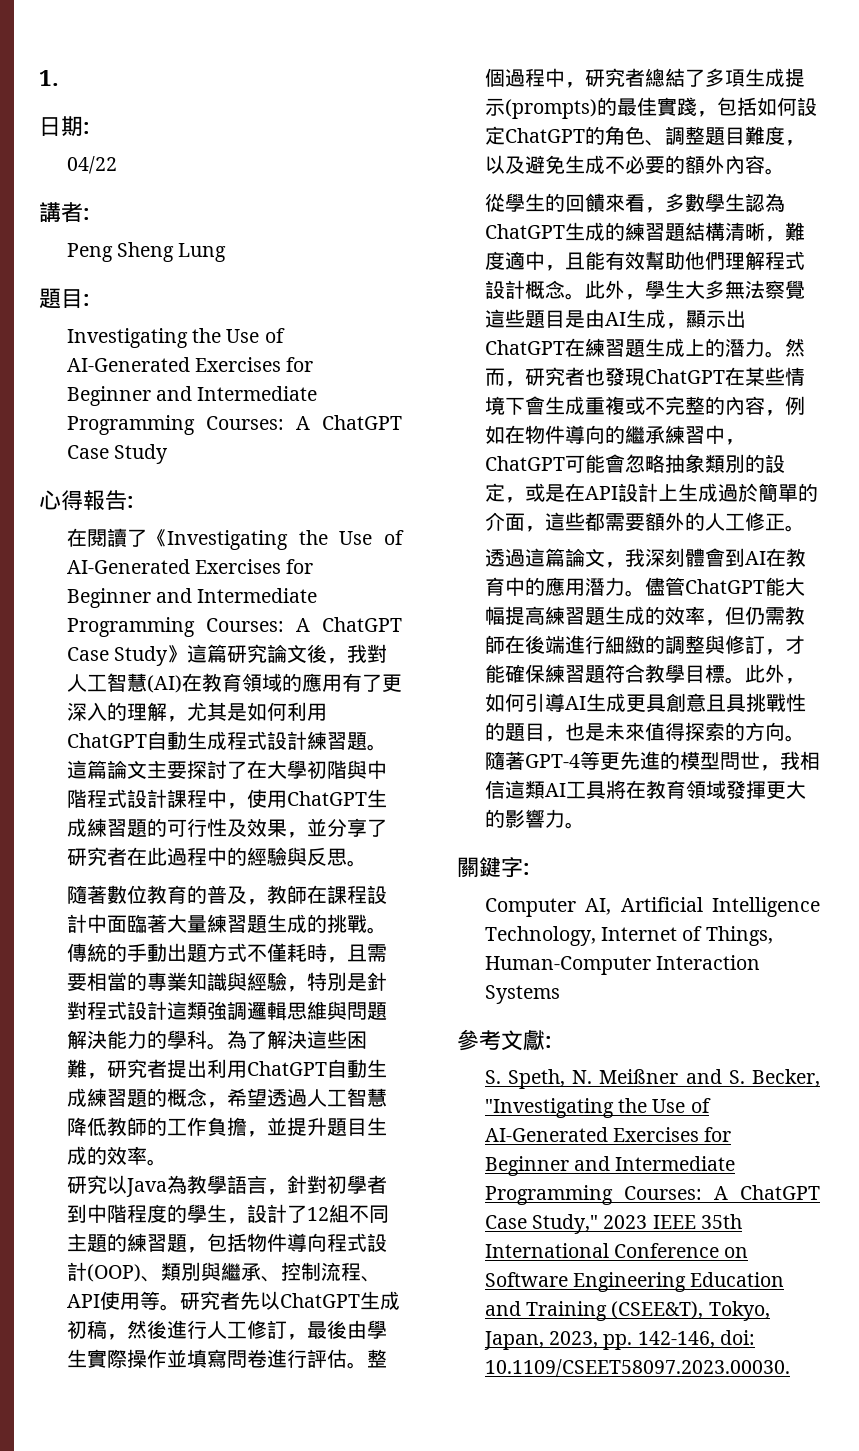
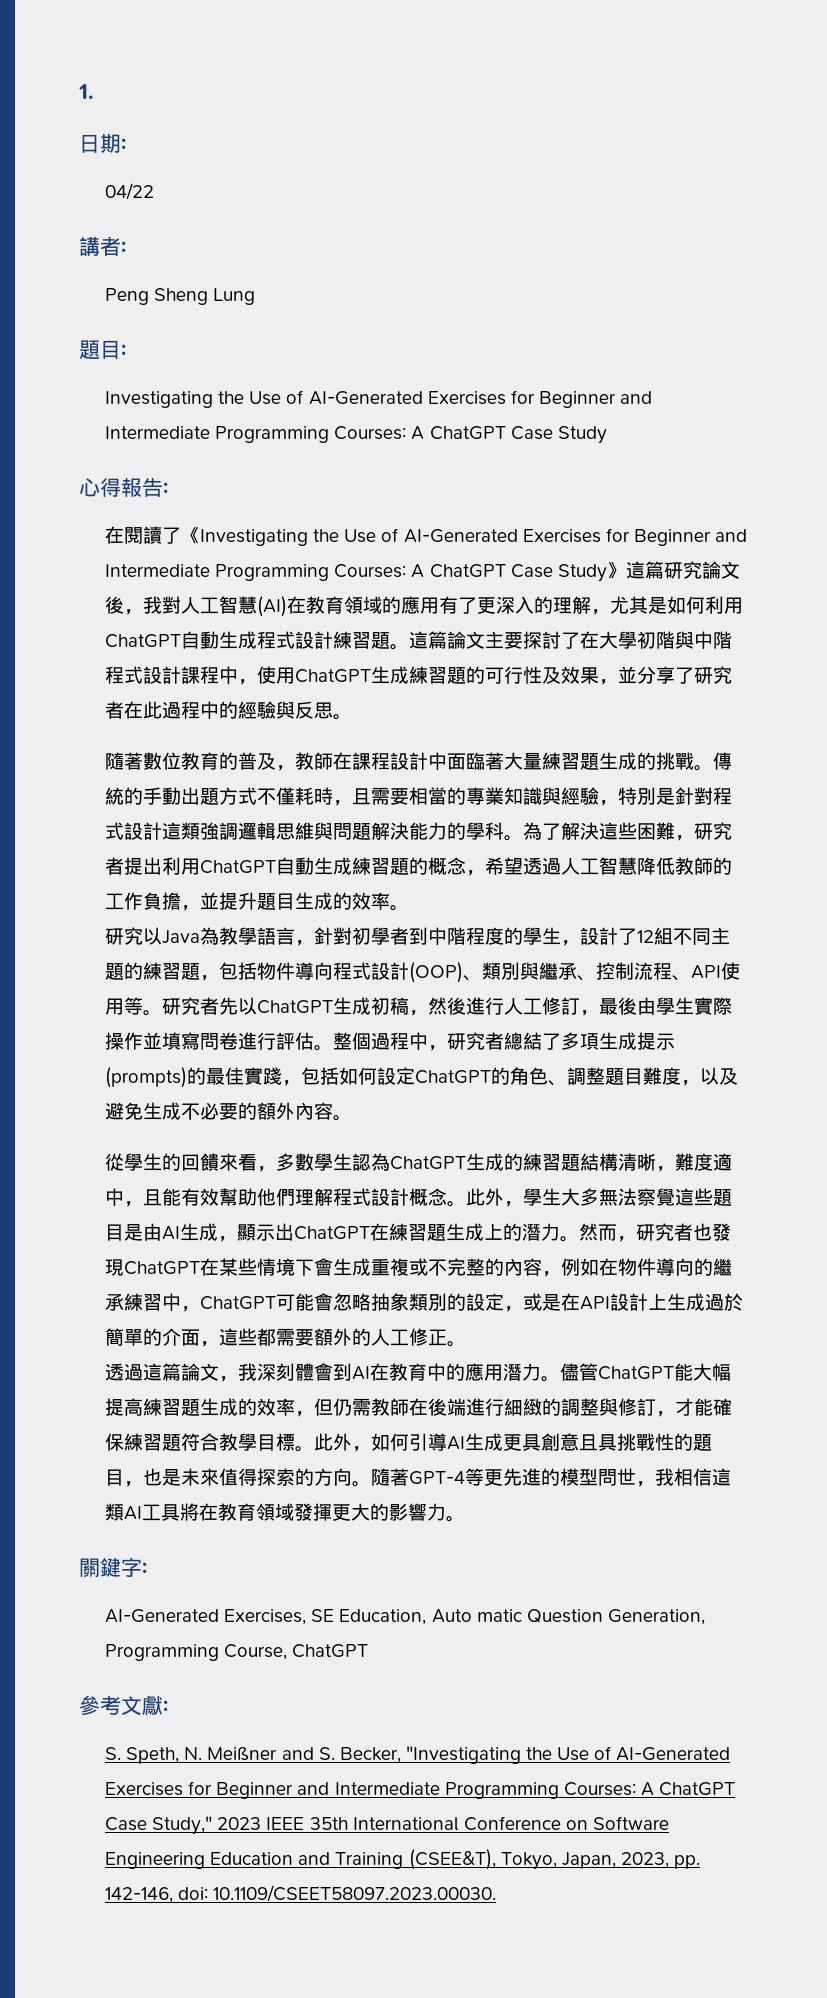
- Computer AI, Artificial Intelligence Technology, Internet of Things, Human-Computer Interaction Systems
+ AI-Generated Exercises, SE Education, Auto matic Question Generation, Programming Course, ChatGPT

